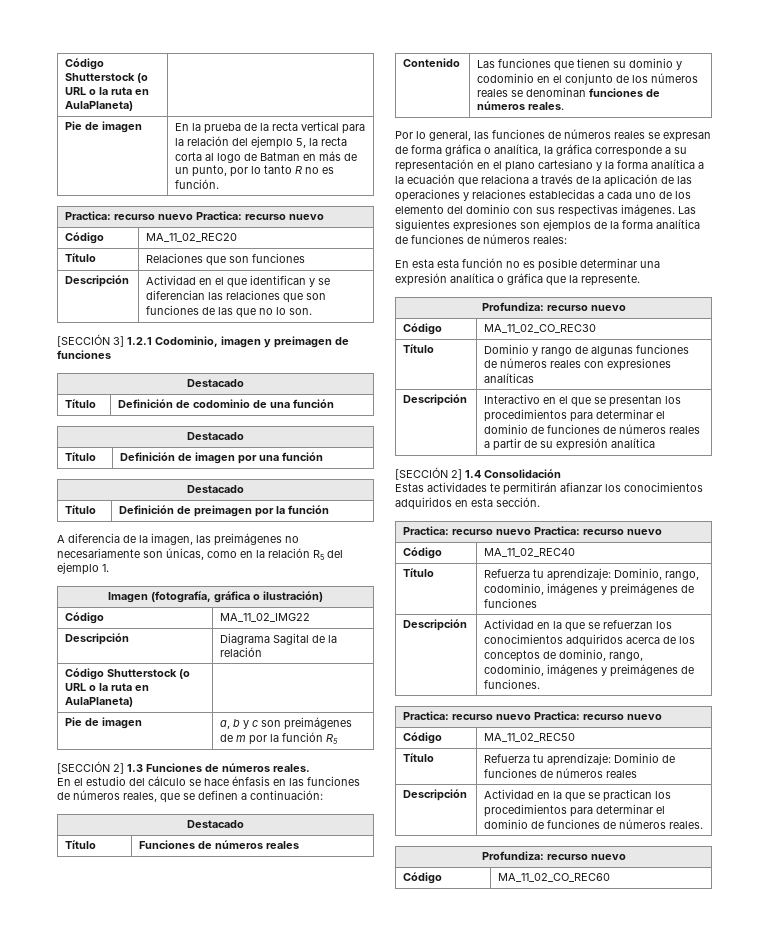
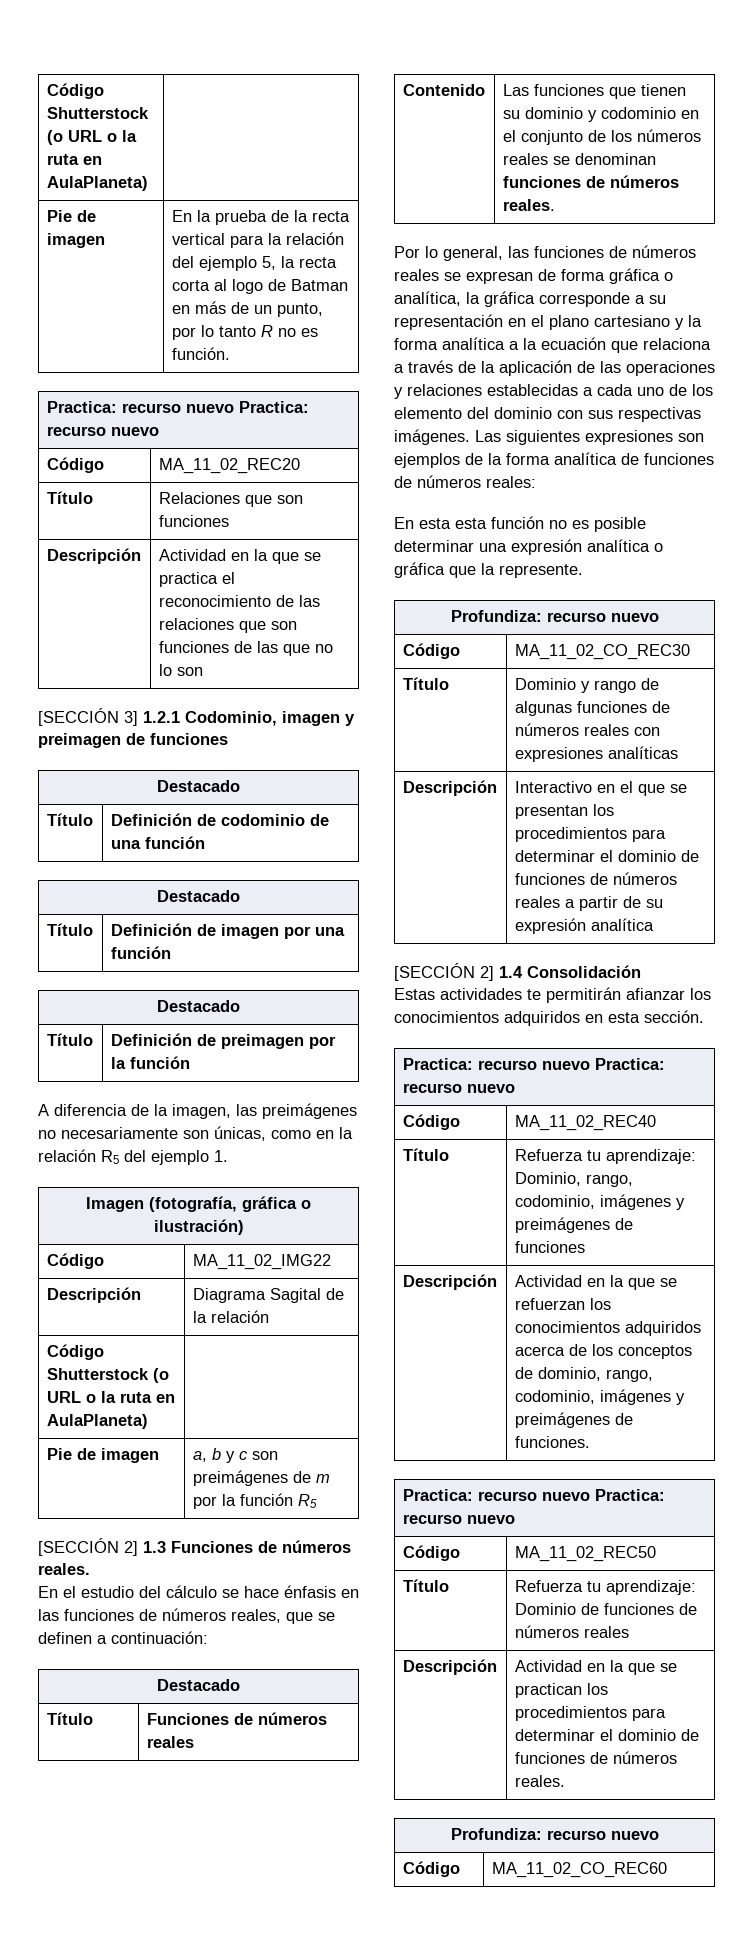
- Descripción | Actividad en el que identifican y se diferencian las relaciones que son funciones de las que no lo son.
+ Descripción | Actividad en la que se practica el reconocimiento de las relaciones que son funciones de las que no lo son

